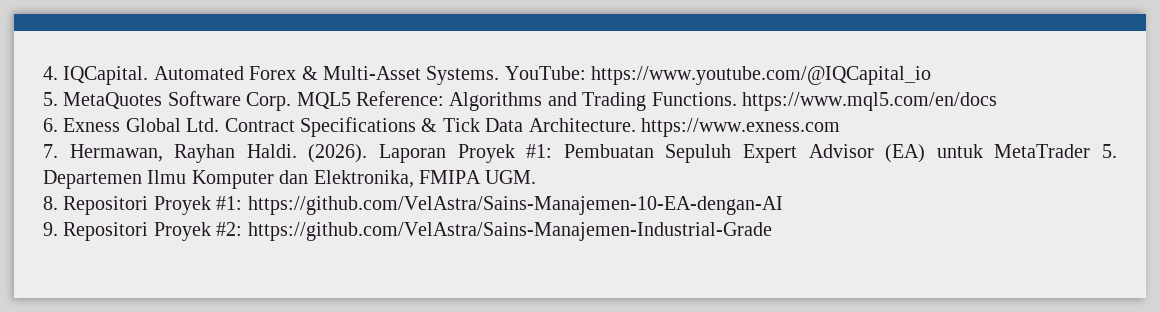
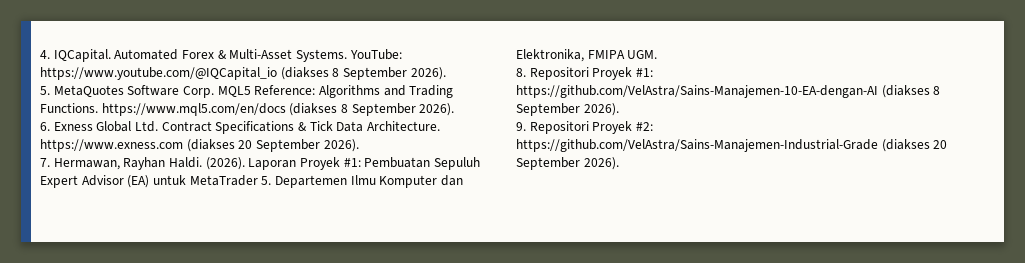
- YouTube: https://www.youtube.com/@IQCapital_io
+ YouTube: https://www.youtube.com/@IQCapital_io (diakses 8 September 2026).
- MQL5 Reference: Algorithms and Trading Functions. https://www.mql5.com/en/docs
+ MQL5 Reference: Algorithms and Trading Functions. https://www.mql5.com/en/docs (diakses 8 September 2026).
- 6. Exness Global Ltd. Contract Specifications & Tick Data Architecture. https://www.exness.com
+ 6. Exness Global Ltd. Contract Specifications & Tick Data Architecture. https://www.exness.com (diakses 20 September 2026).
- 8. Repositori Proyek #1: https://github.com/VelAstra/Sains-Manajemen-10-EA-dengan-AI
+ 8. Repositori Proyek #1: https://github.com/VelAstra/Sains-Manajemen-10-EA-dengan-AI (diakses 8 September 2026).
- 9. Repositori Proyek #2: https://github.com/VelAstra/Sains-Manajemen-Industrial-Grade
+ 9. Repositori Proyek #2: https://github.com/VelAstra/Sains-Manajemen-Industrial-Grade (diakses 20 September 2026).

